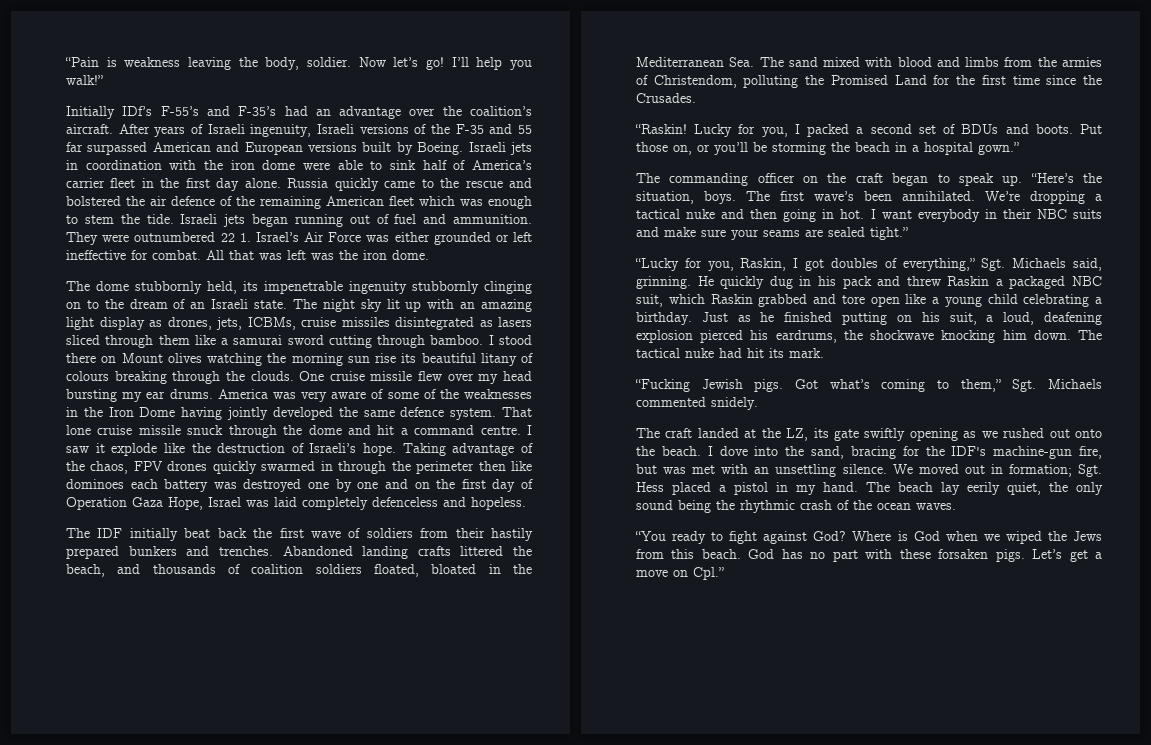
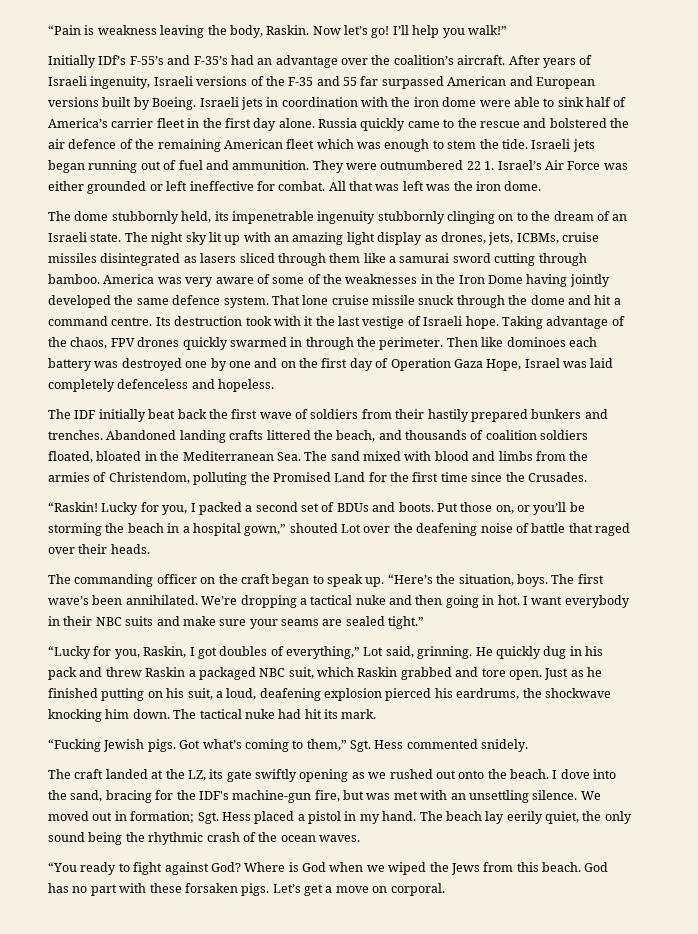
- “Pain is weakness leaving the body, soldier.
+ “Pain is weakness leaving the body, Raskin.
- I stood there on Mount olives watching the morning sun rise its beautiful litany of colours breaking through the clouds. One cruise missile flew over my head bursting my ear drums.
- I saw it explode like the destruction of Israeli’s hope.
+ Its destruction took with it the last vestige of Israeli hope.
- Taking advantage of the chaos, FPV drones quickly swarmed in through the perimeter then like dominoes each battery was destroyed one by one and on the first day of Operation Gaza Hope, Israel was laid completely defenceless and hopeless.
+ Taking advantage of the chaos, FPV drones quickly swarmed in through the perimeter. Then like dominoes each battery was destroyed one by one and on the first day of Operation Gaza Hope, Israel was laid completely defenceless and hopeless.
- Put those on, or you’ll be storming the beach in a hospital gown.”
+ Put those on, or you’ll be storming the beach in a hospital gown,” shouted Lot over the deafening noise of battle that raged over their heads.
- “Lucky for you, Raskin, I got doubles of everything,” Sgt. Michaels said, grinning.
+ “Lucky for you, Raskin, I got doubles of everything,” Lot said, grinning.
- He quickly dug in his pack and threw Raskin a packaged NBC suit, which Raskin grabbed and tore open like a young child celebrating a birthday.
+ He quickly dug in his pack and threw Raskin a packaged NBC suit, which Raskin grabbed and tore open.
- Got what’s coming to them,” Sgt. Michaels commented snidely.
+ Got what’s coming to them,” Sgt. Hess commented snidely.
- Let’s get a move on Cpl.”
+ Let’s get a move on corporal.

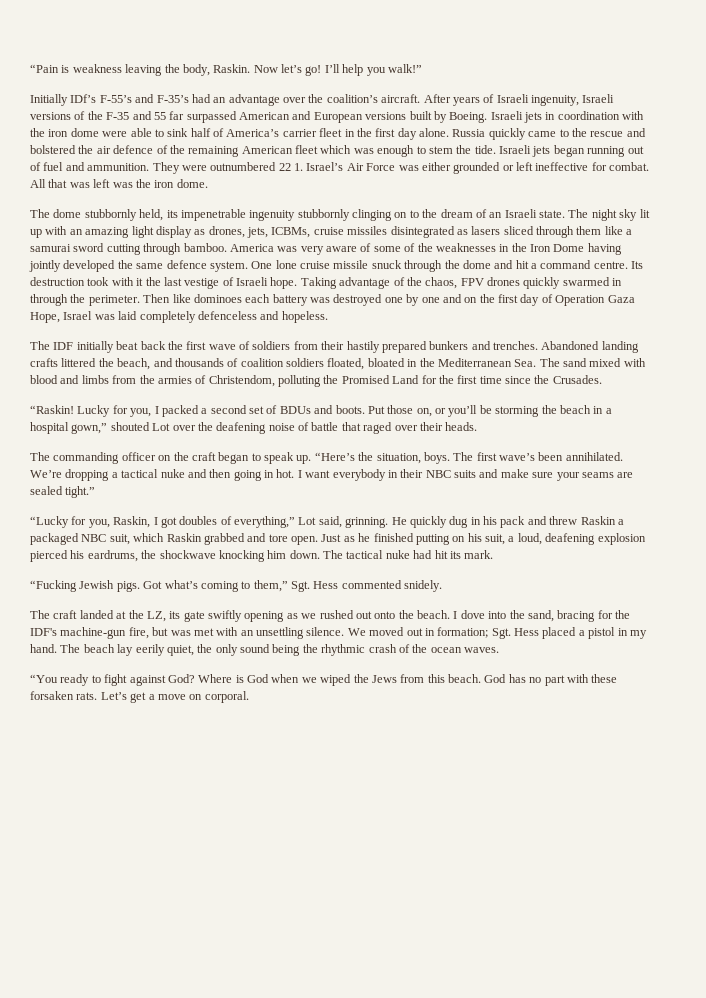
- That lone cruise missile snuck through the dome and hit a command centre.
+ One lone cruise missile snuck through the dome and hit a command centre.
- God has no part with these forsaken pigs.
+ God has no part with these forsaken rats.

